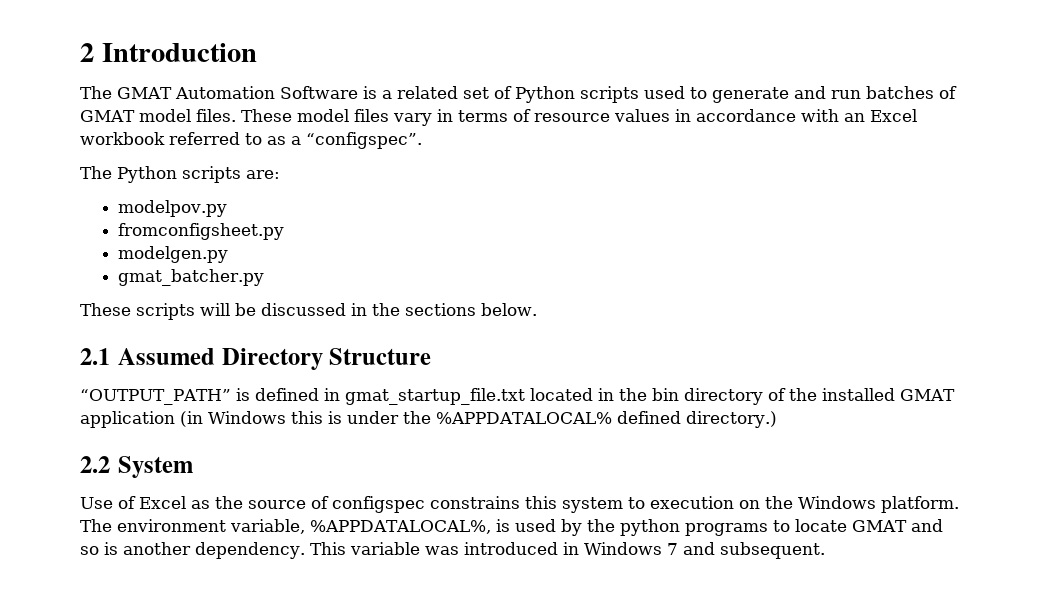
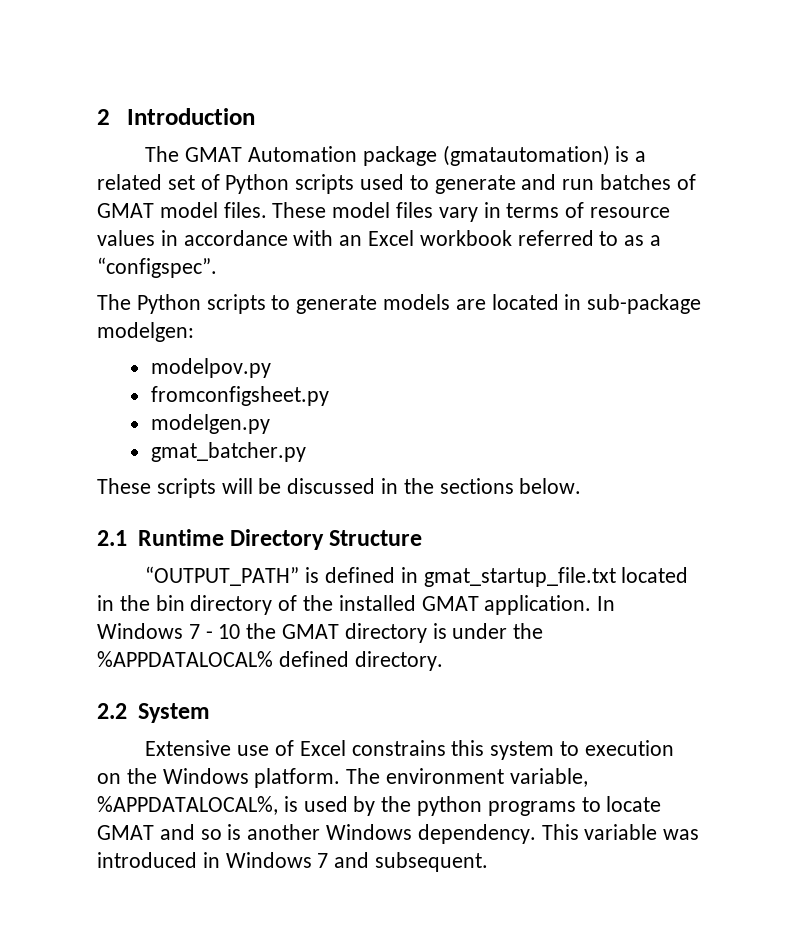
- The GMAT Automation Software is a related set of Python scripts used to generate and run batches of GMAT model files.
+ The GMAT Automation package (gmatautomation) is a related set of Python scripts used to generate and run batches of GMAT model files.
- The Python scripts are:
+ The Python scripts to generate models are located in sub-package modelgen:
- 2.1 Assumed Directory Structure
+ 2.1 Runtime Directory Structure
- “OUTPUT_PATH” is defined in gmat_startup_file.txt located in the bin directory of the installed GMAT application (in Windows this is under the %APPDATALOCAL% defined directory.)
+ “OUTPUT_PATH” is defined in gmat_startup_file.txt located in the bin directory of the installed GMAT application. In Windows 7 - 10 the GMAT directory is under the %APPDATALOCAL% defined directory.
- Use of Excel as the source of configspec constrains this system to execution on the Windows platform.
+ Extensive use of Excel constrains this system to execution on the Windows platform.
- The environment variable, %APPDATALOCAL%, is used by the python programs to locate GMAT and so is another dependency.
+ The environment variable, %APPDATALOCAL%, is used by the python programs to locate GMAT and so is another Windows dependency.

